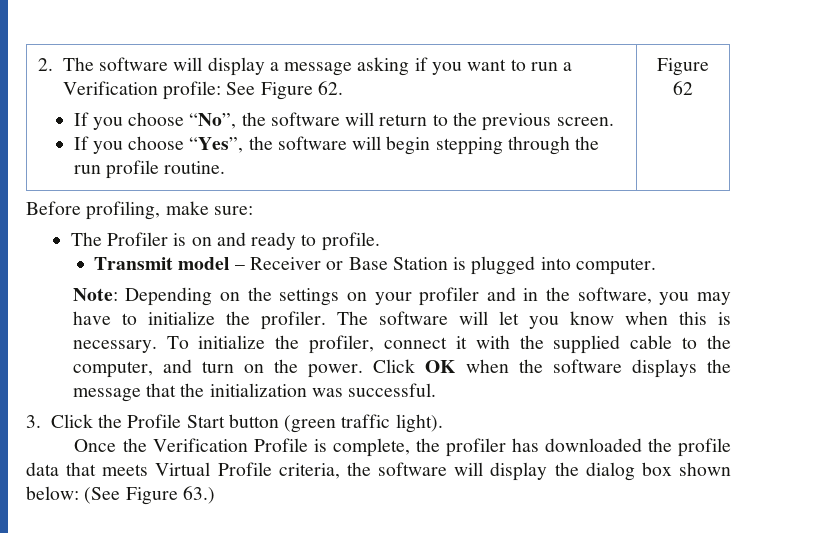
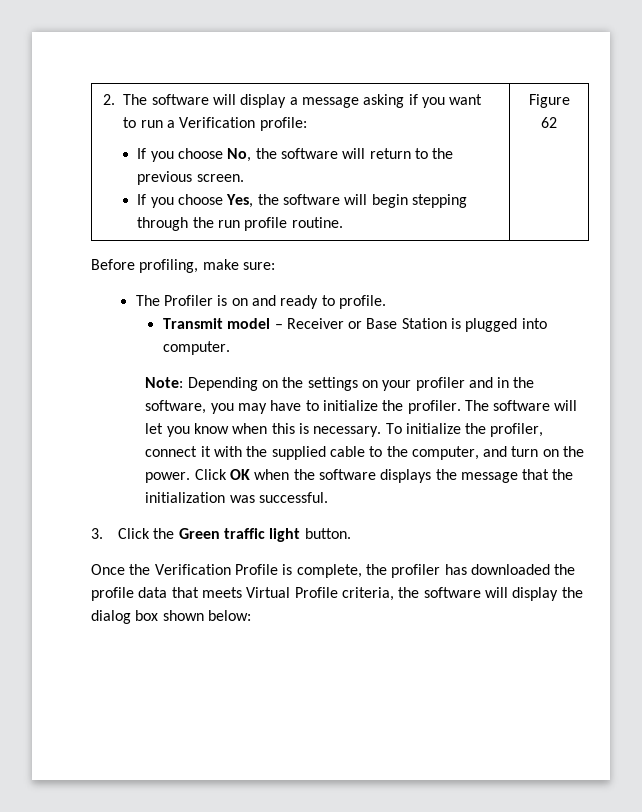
- 2. The software will display a message asking if you want to run a Verification profile: See Figure 62.
- If you choose “No”, the software will return to the previous screen.
+ 2. The software will display a message asking if you want to run a Verification profile:
+ If you choose No, the software will return to the previous screen.
- If you choose “Yes”, the software will begin stepping through the run profile routine.
+ If you choose Yes, the software will begin stepping through the run profile routine.
- 3. Click the Profile Start button (green traffic light).
+ 3. Click the Green traffic light button.
- Once the Verification Profile is complete, the profiler has downloaded the profile data that meets Virtual Profile criteria, the software will display the dialog box shown below: (See Figure 63.)
+ Once the Verification Profile is complete, the profiler has downloaded the profile data that meets Virtual Profile criteria, the software will display the dialog box shown below:

